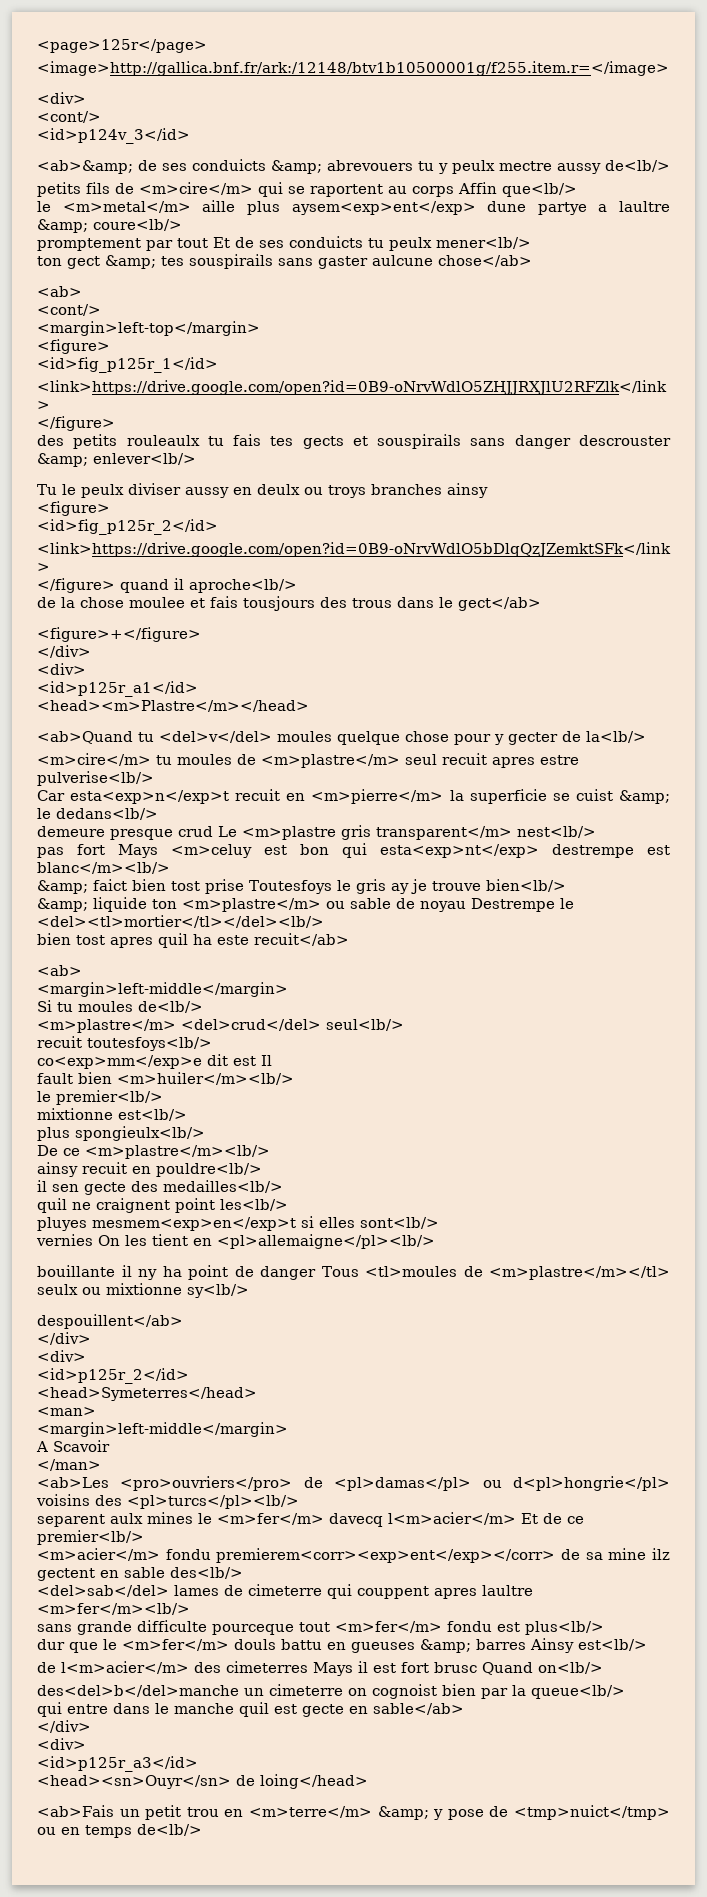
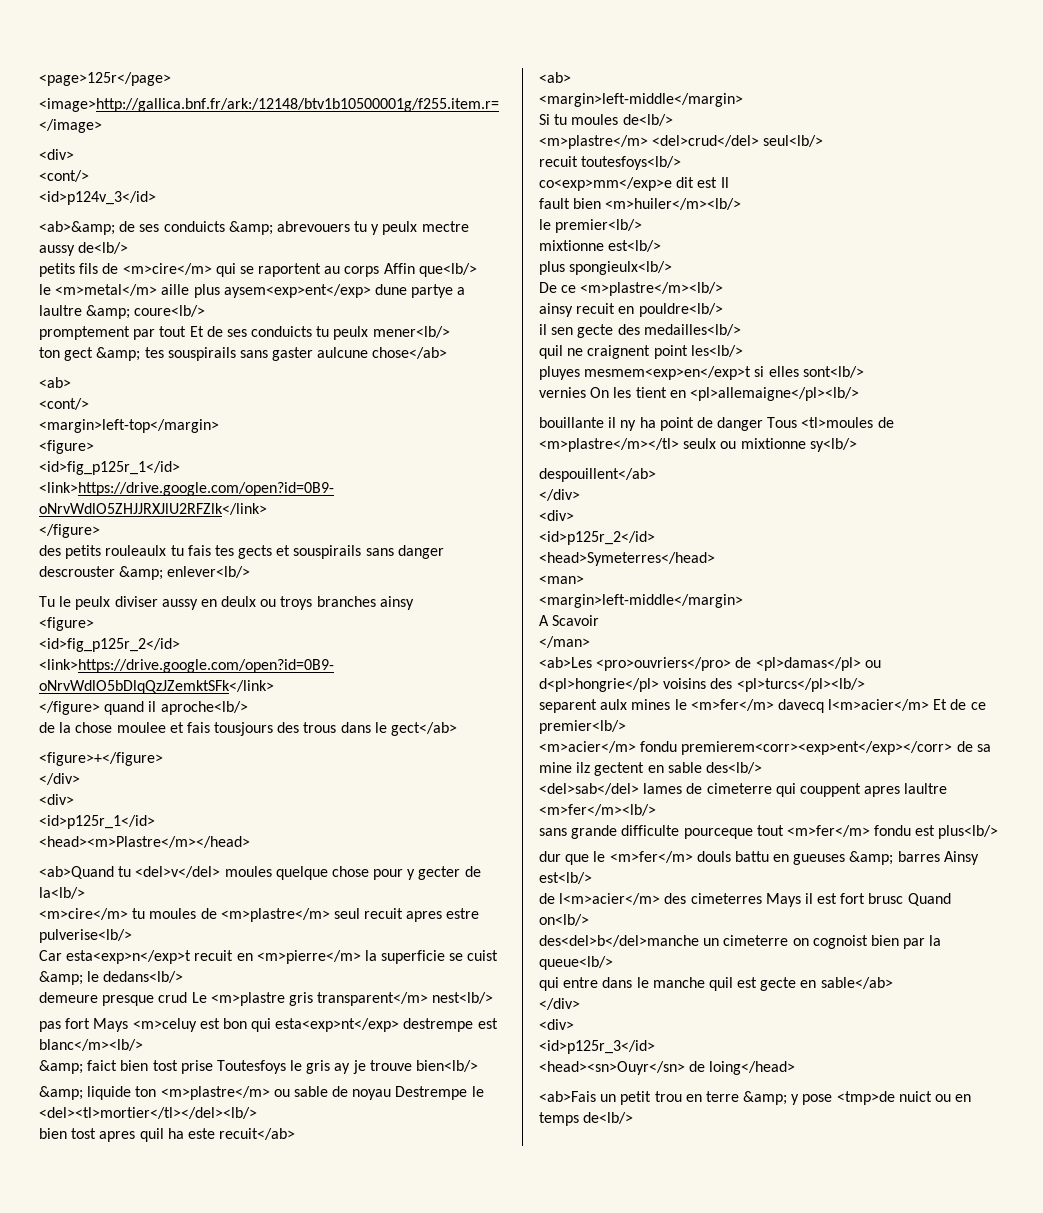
- <id>p125r_a1</id>
+ <id>p125r_1</id>
- <id>p125r_a3</id>
+ <id>p125r_3</id>
- <ab>Fais un petit trou en <m>terre</m> &amp; y pose de <tmp>nuict</tmp> ou en temps de<lb/>
+ <ab>Fais un petit trou en terre &amp; y pose <tmp>de nuict ou en temps de<lb/>

